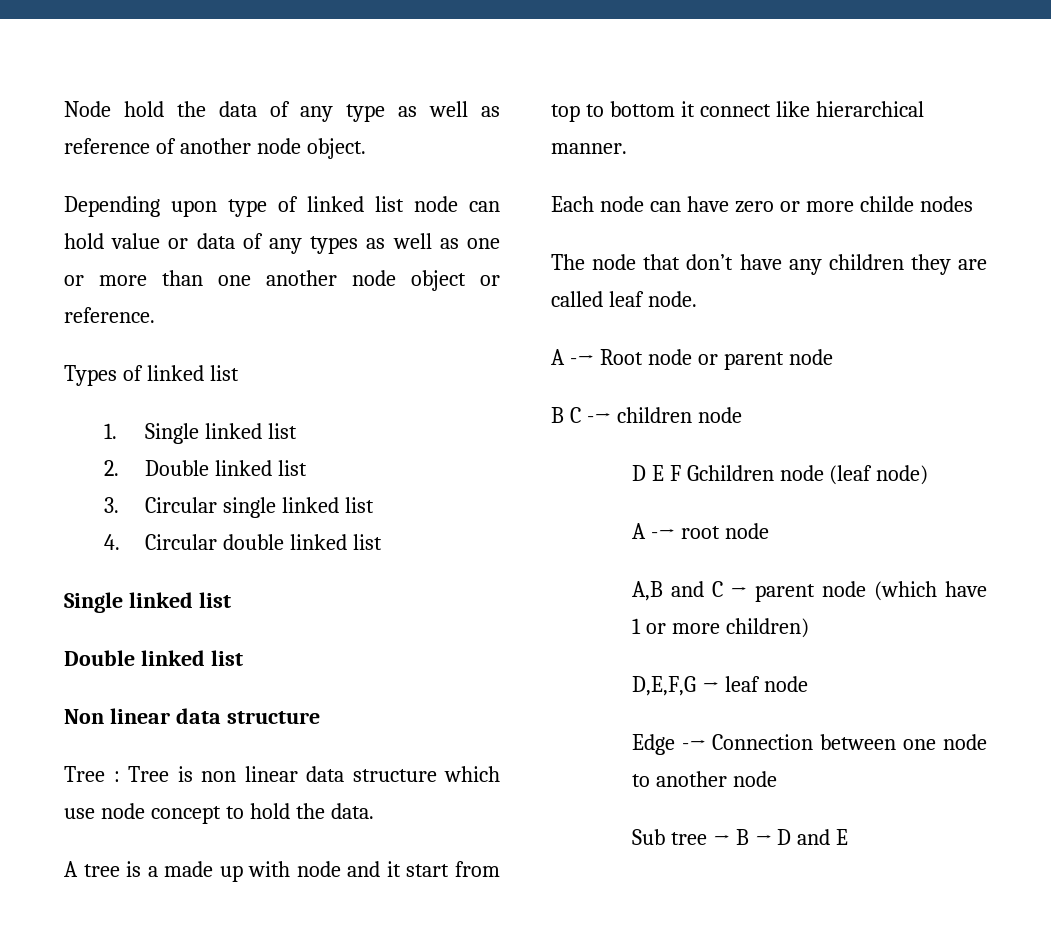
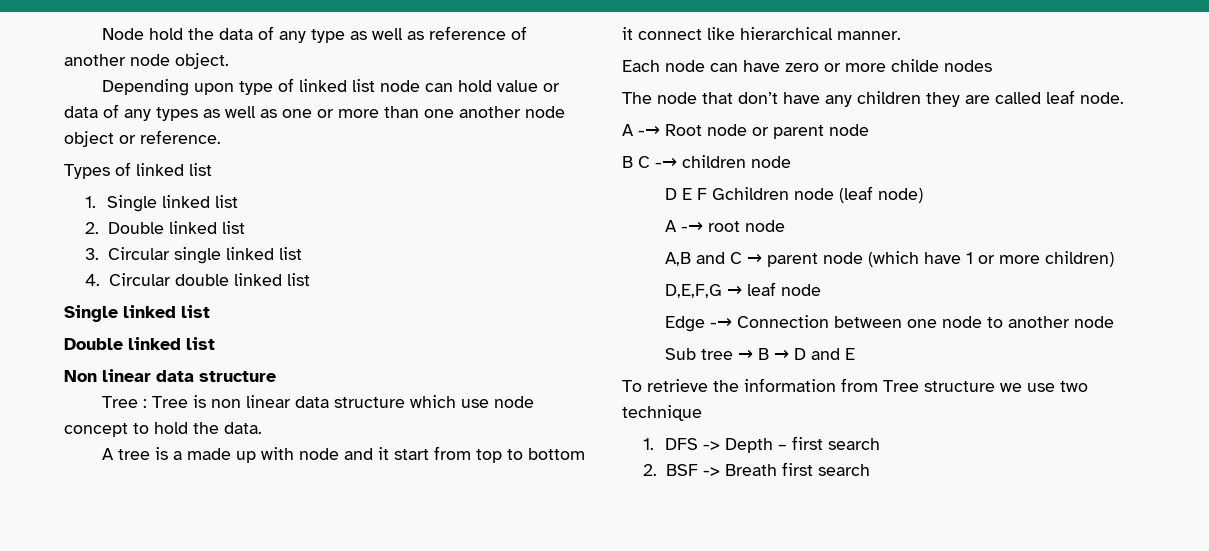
+ To retrieve the information from Tree structure we use two technique
+ 1. DFS -> Depth – first search
+ 2. BSF -> Breath first search

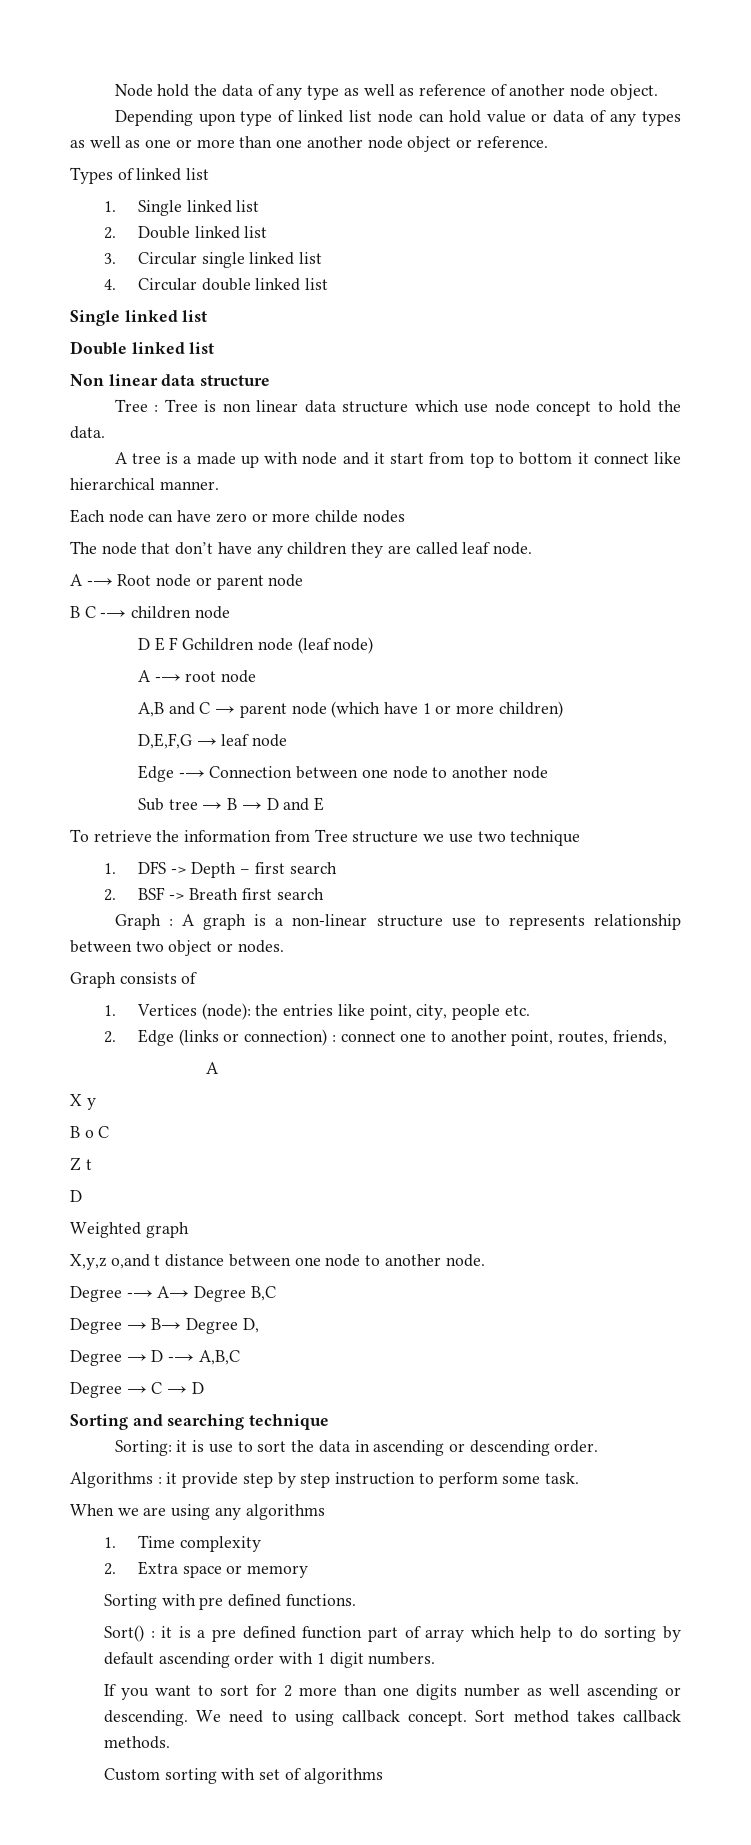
+ Graph : A graph is a non-linear structure use to represents relationship between two object or nodes.
+ Graph consists of
+ 1. Vertices (node): the entries like point, city, people etc.
+ 2. Edge (links or connection) : connect one to another point, routes, friends,
+ A
+ X y
+ B o C
+ Z t
+ D
+ Weighted graph
+ X,y,z o,and t distance between one node to another node.
+ Degree -→ A→ Degree B,C
+ Degree → B→ Degree D,
+ Degree → D -→ A,B,C
+ Degree → C → D
+ Sorting and searching technique
+ Sorting: it is use to sort the data in ascending or descending order.
+ Algorithms : it provide step by step instruction to perform some task.
+ When we are using any algorithms
+ 1. Time complexity
+ 2. Extra space or memory
+ Sorting with pre defined functions.
+ Sort() : it is a pre defined function part of array which help to do sorting by default ascending order with 1 digit numbers.
+ If you want to sort for 2 more than one digits number as well ascending or descending. We need to using callback concept. Sort method takes callback methods.
+ Custom sorting with set of algorithms

